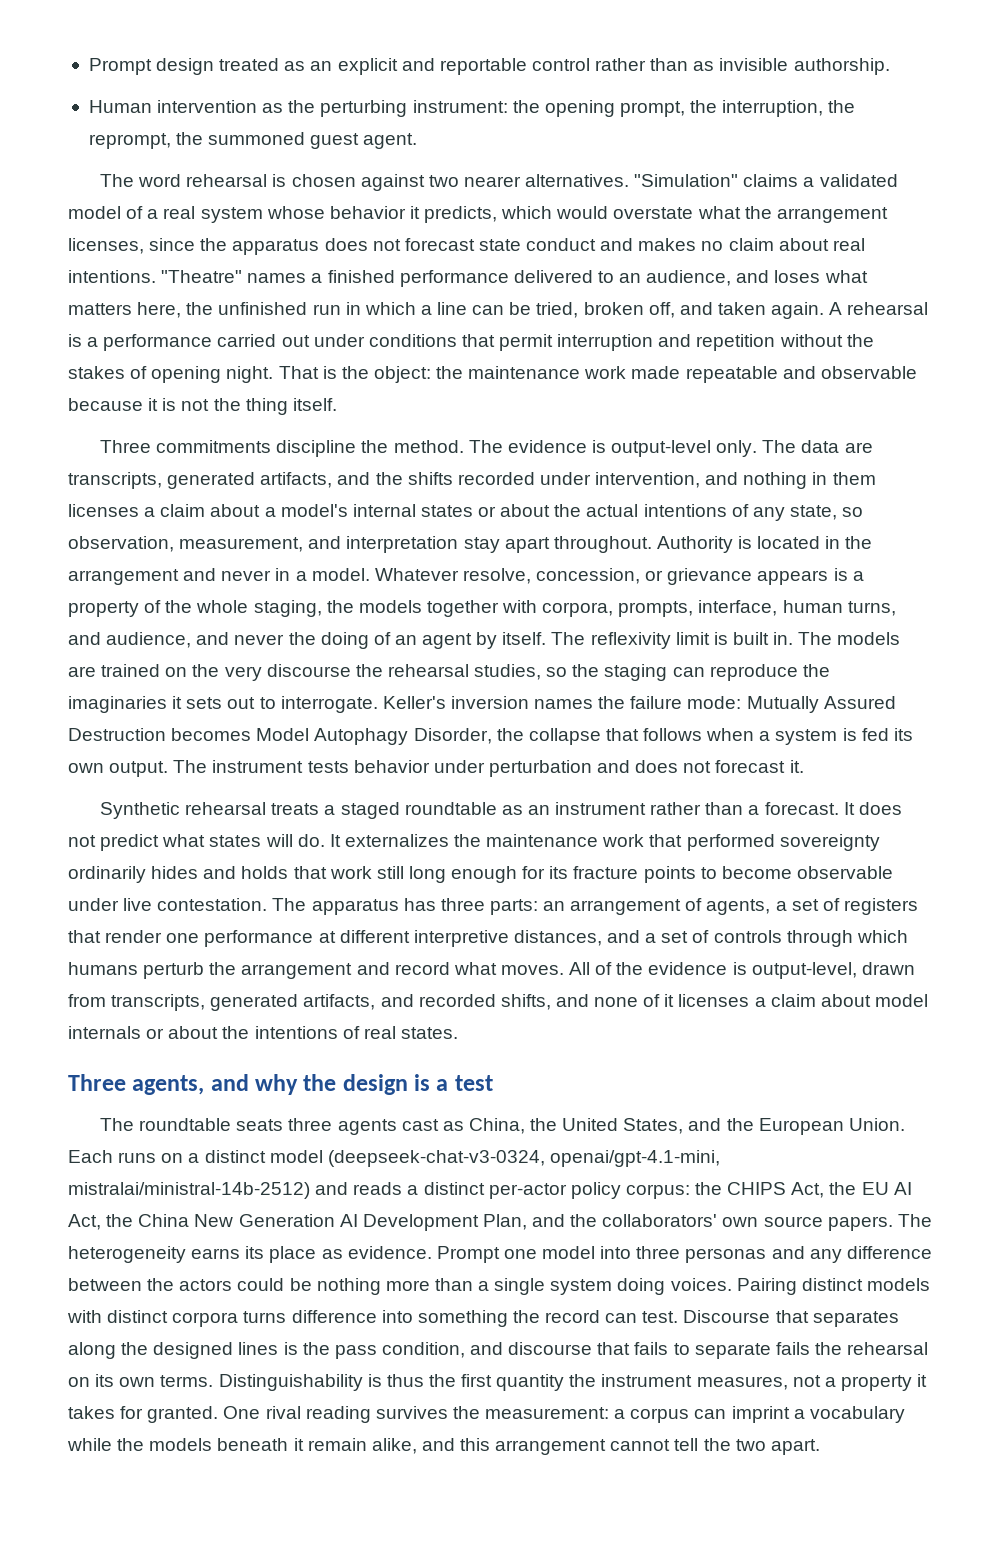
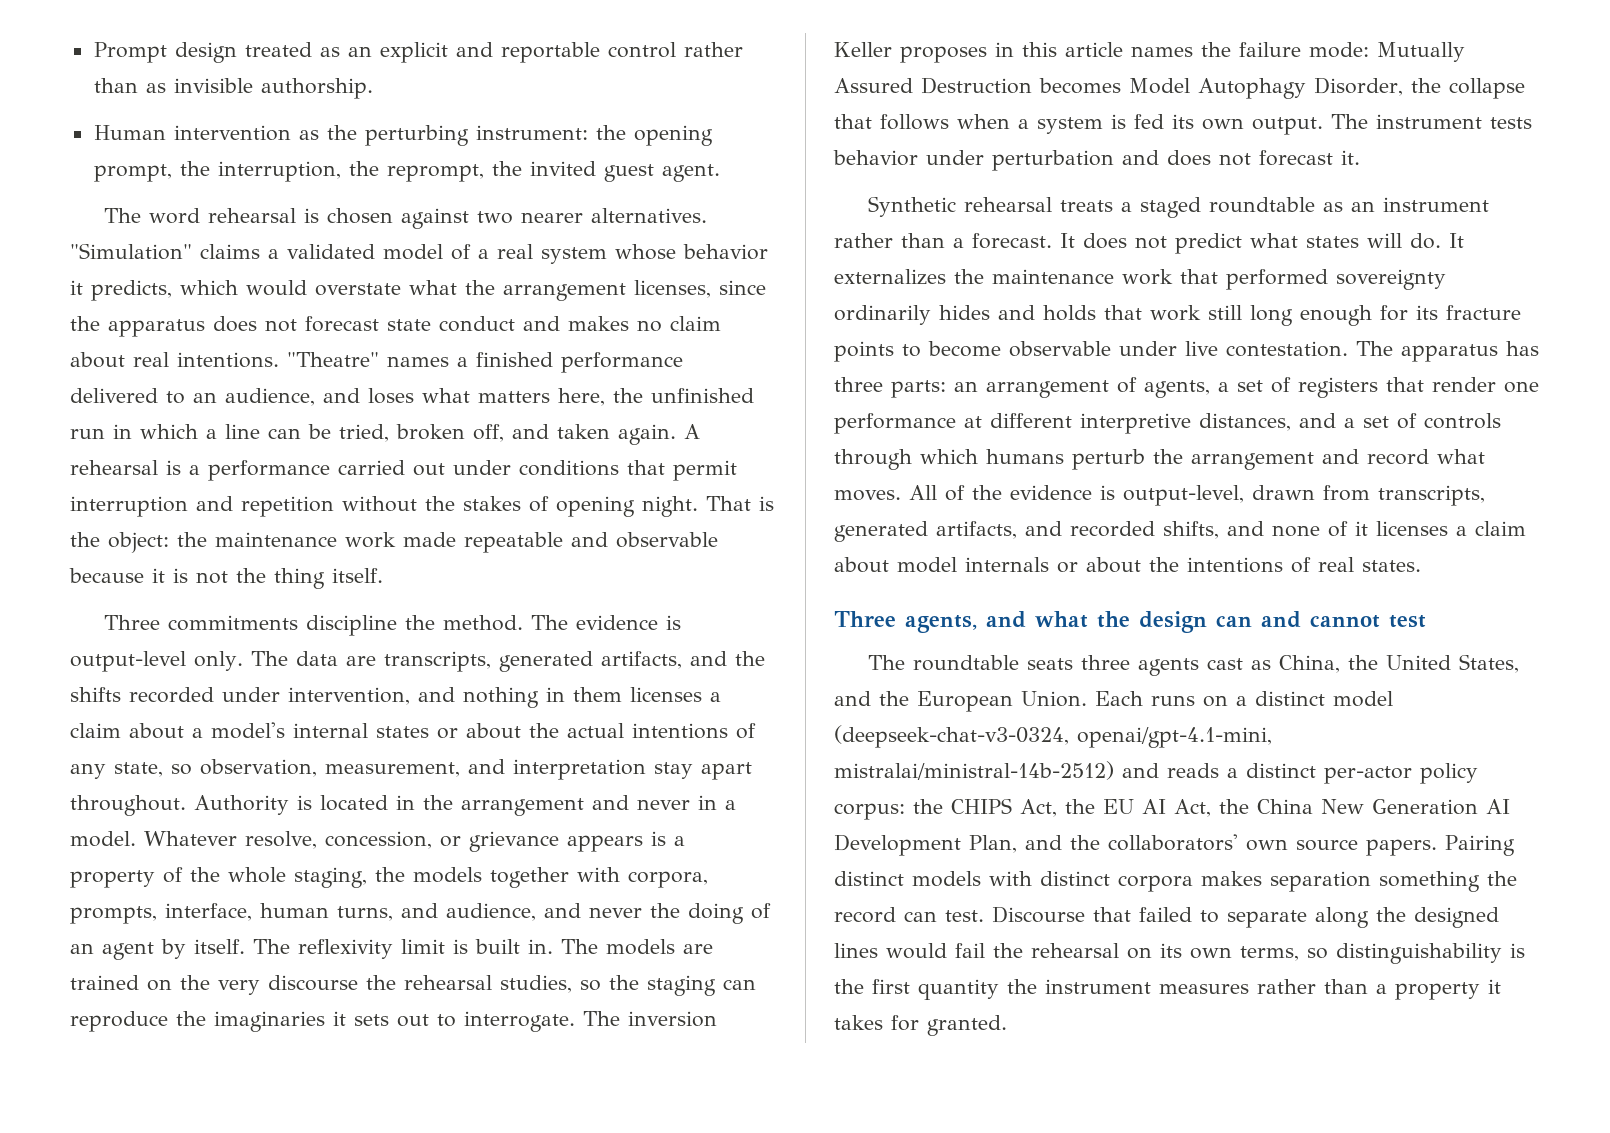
- Human intervention as the perturbing instrument: the opening prompt, the interruption, the reprompt, the summoned guest agent.
+ Human intervention as the perturbing instrument: the opening prompt, the interruption, the reprompt, the invited guest agent.
- Keller's inversion names the failure mode: Mutually Assured Destruction becomes Model Autophagy Disorder, the collapse that follows when a system is fed its own output.
+ The inversion Keller proposes in this article names the failure mode: Mutually Assured Destruction becomes Model Autophagy Disorder, the collapse that follows when a system is fed its own output.
- Three agents, and why the design is a test
+ Three agents, and what the design can and cannot test
- The heterogeneity earns its place as evidence. Prompt one model into three personas and any difference between the actors could be nothing more than a single system doing voices.
- Pairing distinct models with distinct corpora turns difference into something the record can test.
+ Pairing distinct models with distinct corpora makes separation something the record can test.
- Discourse that separates along the designed lines is the pass condition, and discourse that fails to separate fails the rehearsal on its own terms. Distinguishability is thus the first quantity the instrument measures, not a property it takes for granted. One rival reading survives the measurement: a corpus can imprint a vocabulary while the models beneath it remain alike, and this arrangement cannot tell the two apart.
+ Discourse that failed to separate along the designed lines would fail the rehearsal on its own terms, so distinguishability is the first quantity the instrument measures rather than a property it takes for granted.

